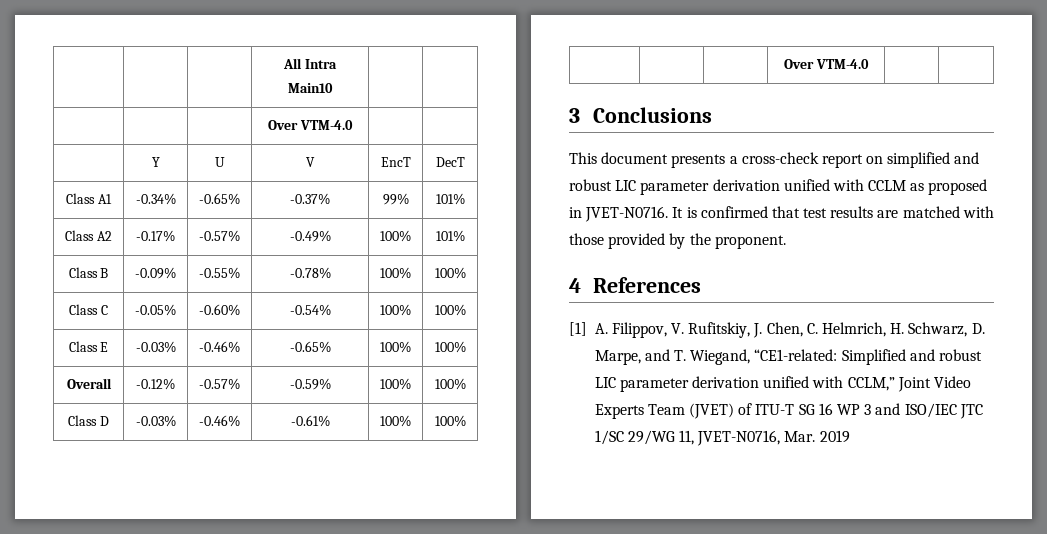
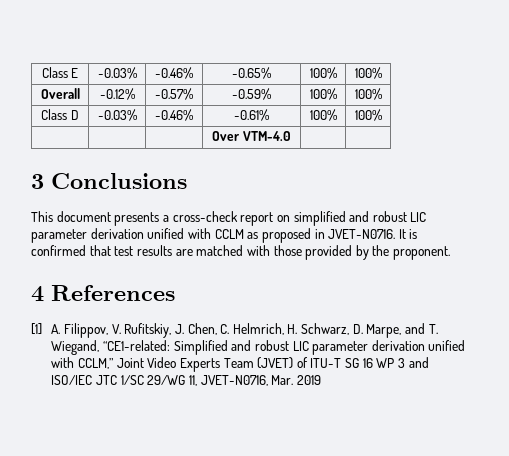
- | | | All Intra Main10 | |
- | | | Over VTM-4.0 | |
- | Y | U | V | EncT | DecT
- Class A1 | -0.34% | -0.65% | -0.37% | 99% | 101%
- Class A2 | -0.17% | -0.57% | -0.49% | 100% | 101%
- Class B | -0.09% | -0.55% | -0.78% | 100% | 100%
- Class C | -0.05% | -0.60% | -0.54% | 100% | 100%

